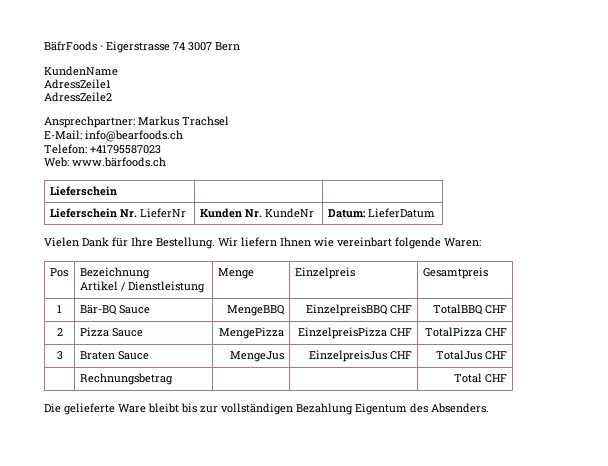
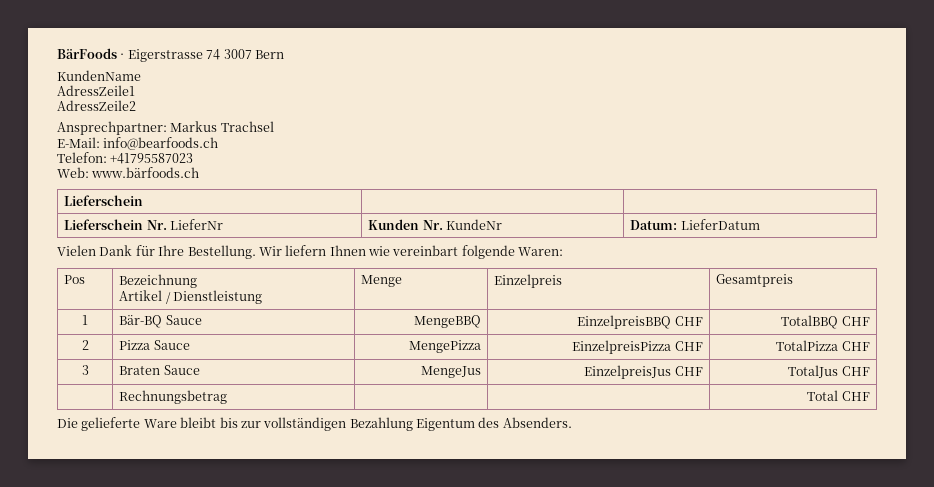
- BäfrFoods · Eigerstrasse 74 3007 Bern
+ BärFoods · Eigerstrasse 74 3007 Bern

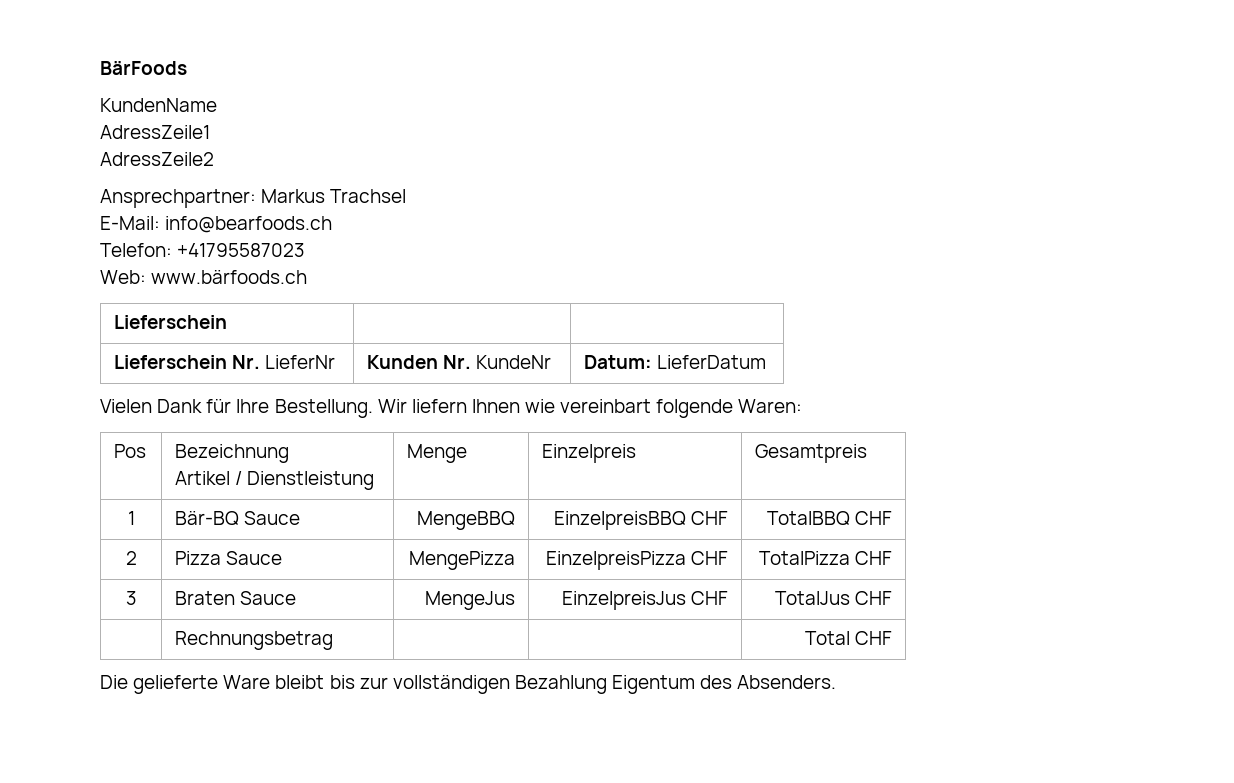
- BärFoods · Eigerstrasse 74 3007 Bern
+ BärFoods

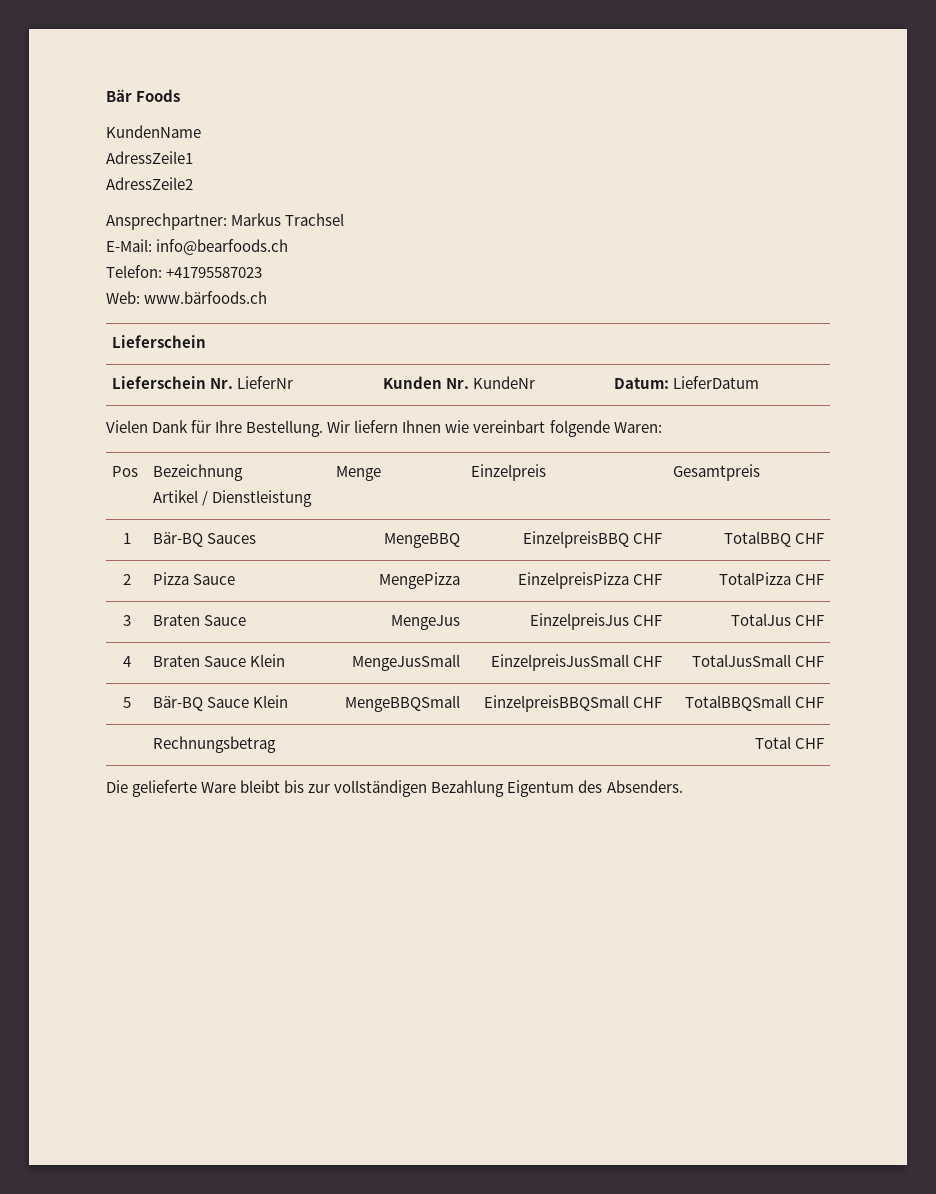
- BärFoods
+ Bär Foods
- 1 | Bär-BQ Sauce | MengeBBQ | EinzelpreisBBQ CHF | TotalBBQ CHF
+ 1 | Bär-BQ Sauces | MengeBBQ | EinzelpreisBBQ CHF | TotalBBQ CHF
+ 4 | Braten Sauce Klein | MengeJusSmall | EinzelpreisJusSmall CHF | TotalJusSmall CHF
+ 5 | Bär-BQ Sauce Klein | MengeBBQSmall | EinzelpreisBBQSmall CHF | TotalBBQSmall CHF

